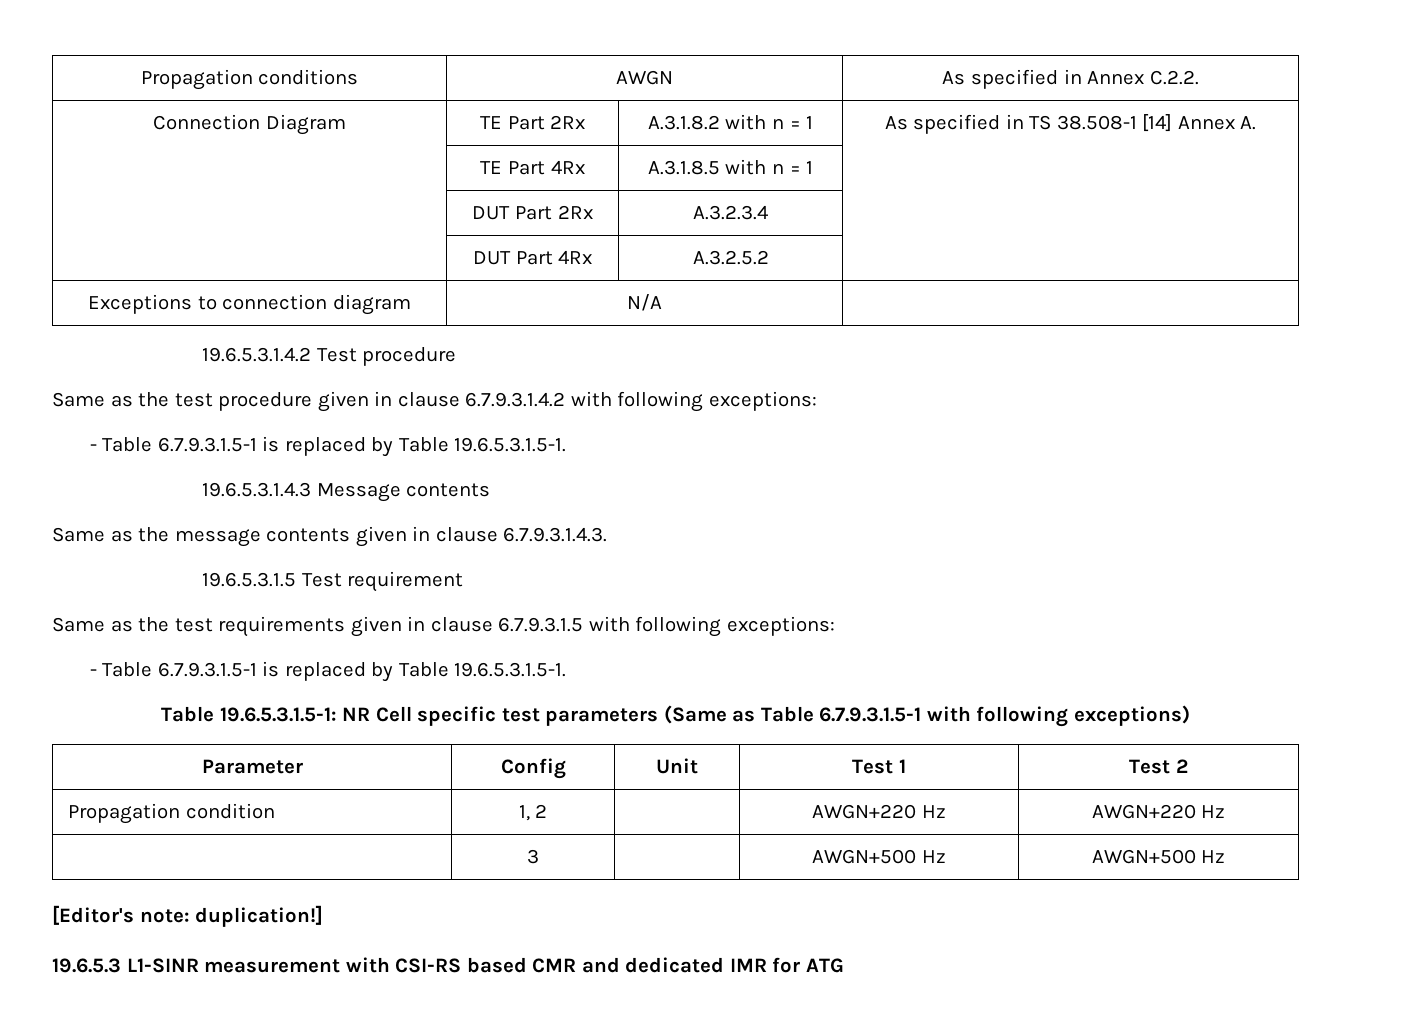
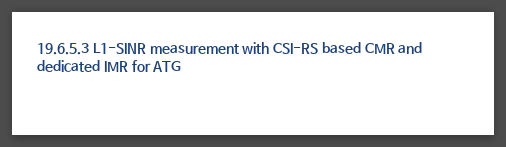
- Propagation conditions | AWGN | As specified in Annex C.2.2.
- Connection Diagram | TE Part 2Rx | A.3.1.8.2 with n = 1 | As specified in TS 38.508-1 [14] Annex A.
- | TE Part 4Rx | A.3.1.8.5 with n = 1 |
- | DUT Part 2Rx | A.3.2.3.4 |
- | DUT Part 4Rx | A.3.2.5.2 |
- Exceptions to connection diagram | N/A |
- 19.6.5.3.1.4.2 Test procedure
- Same as the test procedure given in clause 6.7.9.3.1.4.2 with following exceptions:
- - Table 6.7.9.3.1.5-1 is replaced by Table 19.6.5.3.1.5-1.
- 19.6.5.3.1.4.3 Message contents
- Same as the message contents given in clause 6.7.9.3.1.4.3.
- 19.6.5.3.1.5 Test requirement
- Same as the test requirements given in clause 6.7.9.3.1.5 with following exceptions:
- - Table 6.7.9.3.1.5-1 is replaced by Table 19.6.5.3.1.5-1.
- Table 19.6.5.3.1.5-1: NR Cell specific test parameters (Same as Table 6.7.9.3.1.5-1 with following exceptions)
- Parameter | Config | Unit | Test 1 | Test 2
- Propagation condition | 1, 2 | | AWGN+220 Hz | AWGN+220 Hz
- | 3 | | AWGN+500 Hz | AWGN+500 Hz
- [Editor's note: duplication!]

